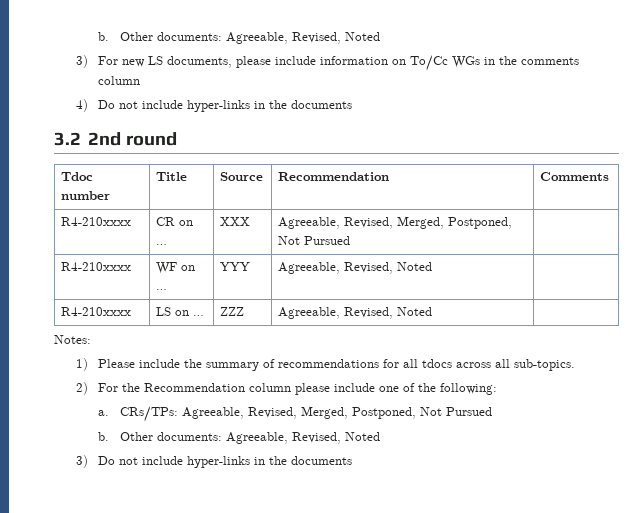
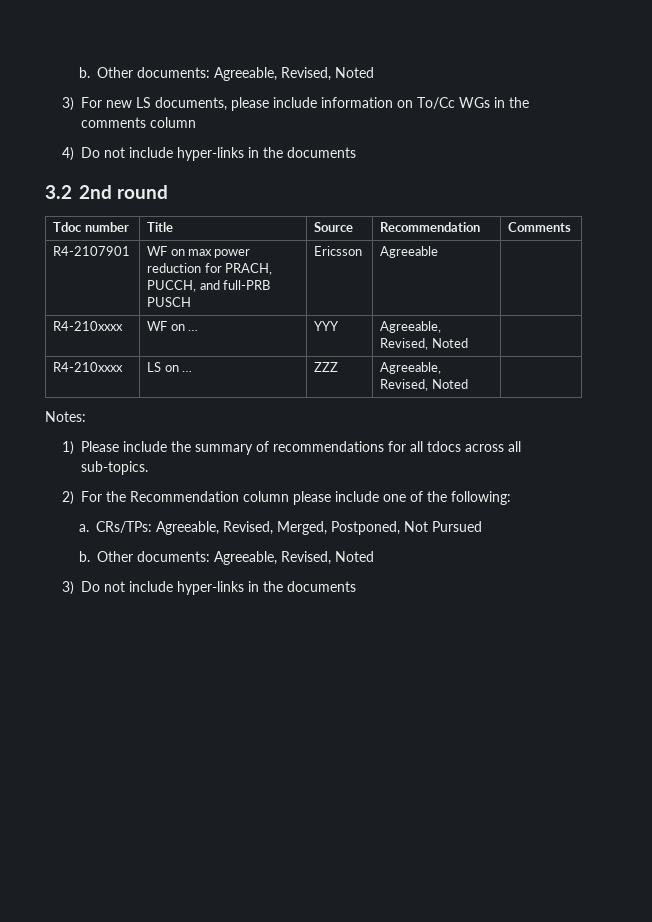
- R4-210xxxx | CR on … | XXX | Agreeable, Revised, Merged, Postponed, Not Pursued |
+ R4-2107901 | WF on max power reduction for PRACH, PUCCH, and full-PRB PUSCH | Ericsson | Agreeable |

